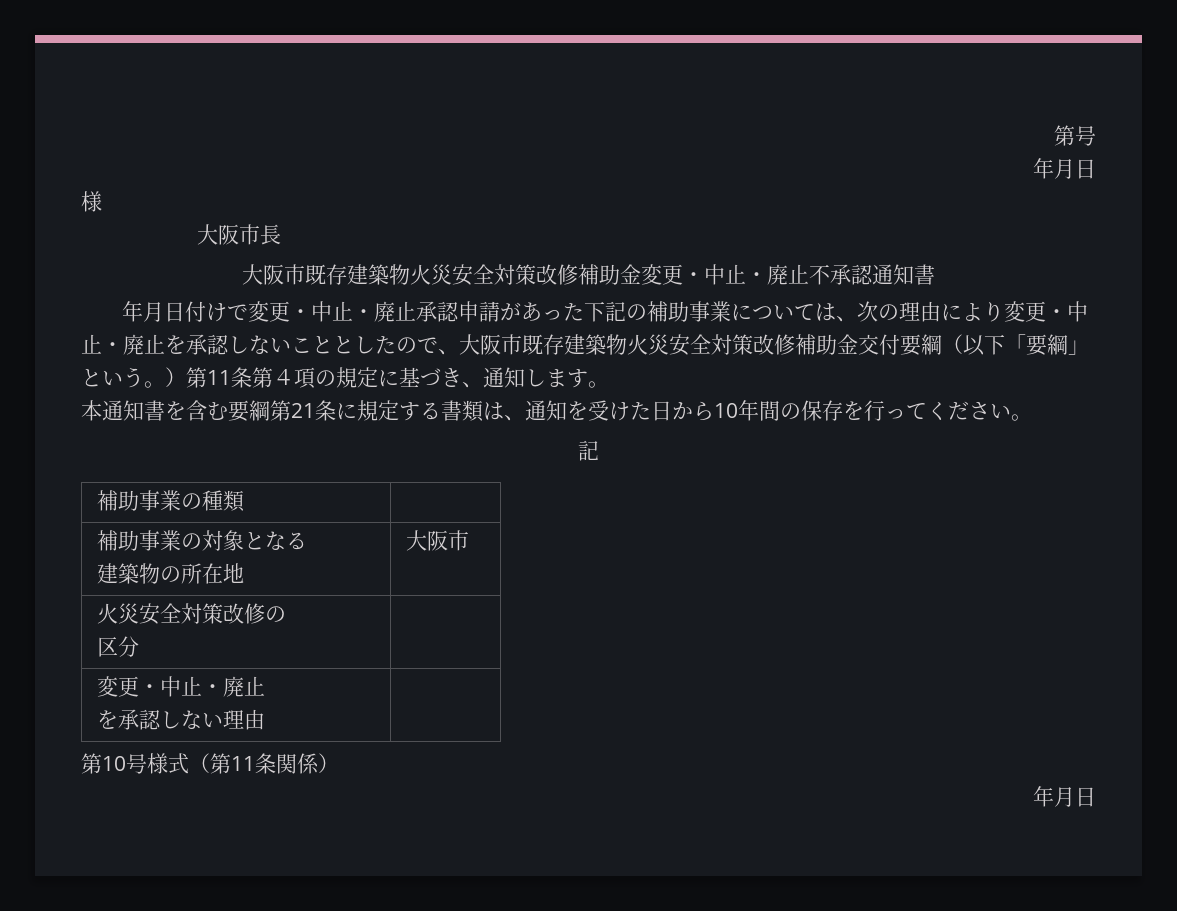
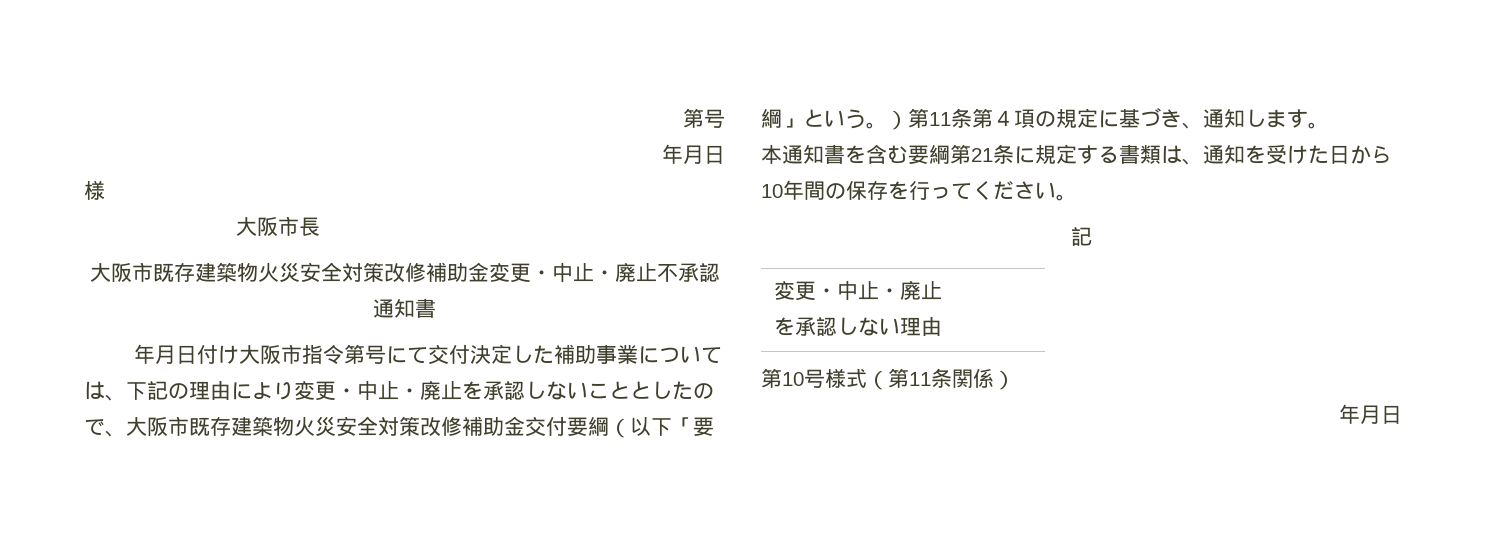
- 年月日付けで変更・中止・廃止承認申請があった下記の補助事業については、次の理由により変更・中止・廃止を承認しないこととしたので、大阪市既存建築物火災安全対策改修補助金交付要綱（以下「要綱」という。）第11条第４項の規定に基づき、通知します。
+ 年月日付け大阪市指令第号にて交付決定した補助事業については、下記の理由により変更・中止・廃止を承認しないこととしたので、大阪市既存建築物火災安全対策改修補助金交付要綱（以下「要綱」という。）第11条第４項の規定に基づき、通知します。
- 補助事業の種類 |
- 補助事業の対象となる
- 建築物の所在地 | 大阪市
- 火災安全対策改修の
- 区分 |

